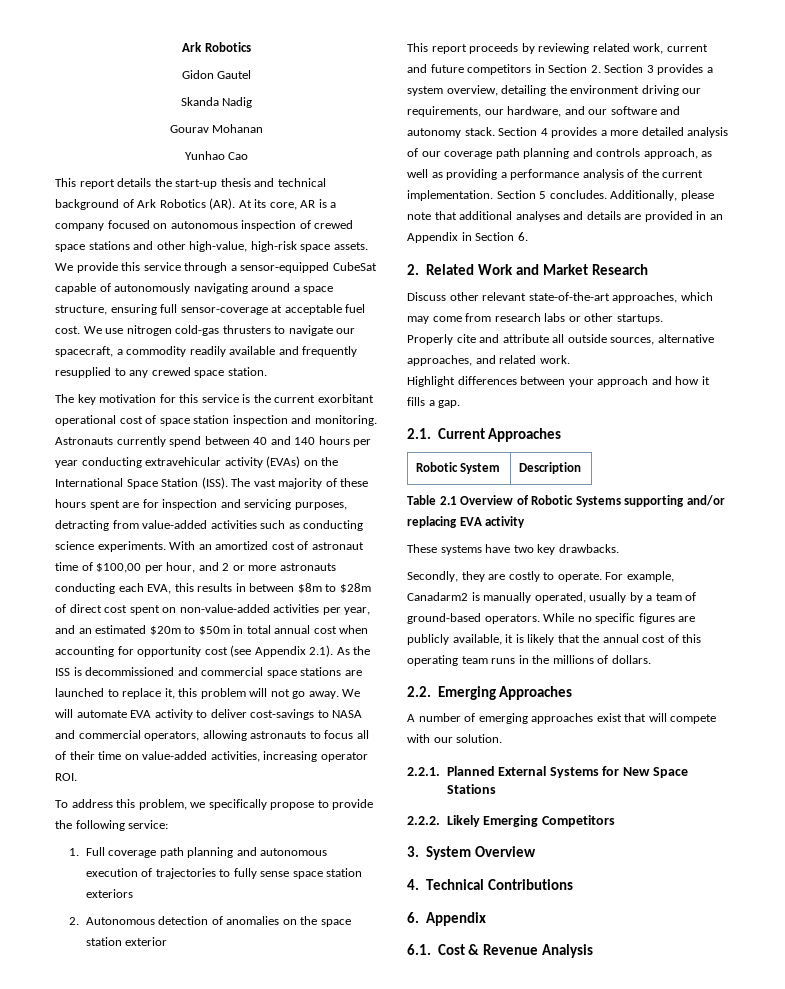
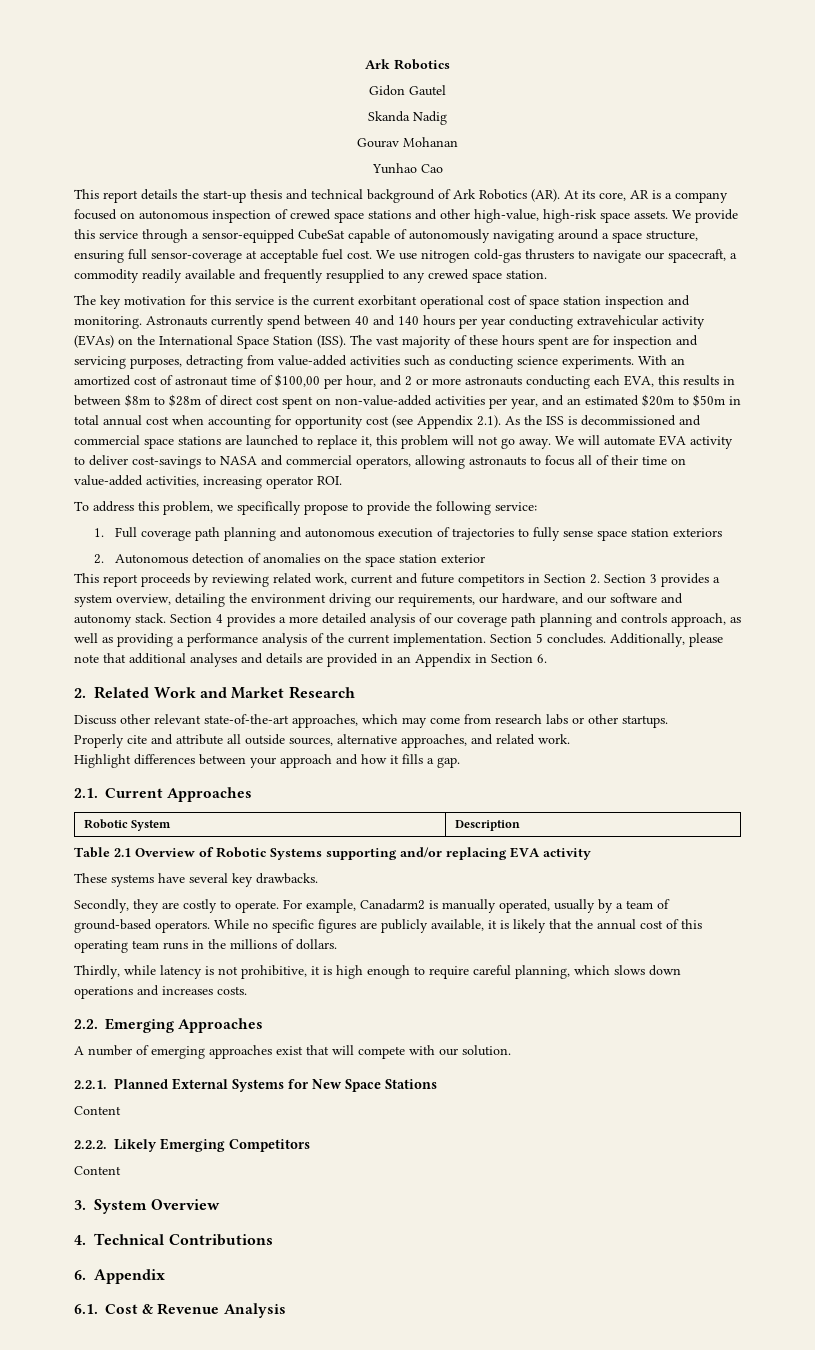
- These systems have two key drawbacks.
+ These systems have several key drawbacks.
+ Thirdly, while latency is not prohibitive, it is high enough to require careful planning, which slows down operations and increases costs.
  2.2.1. Planned External Systems for New Space Stations
+ Content
  2.2.2. Likely Emerging Competitors
+ Content

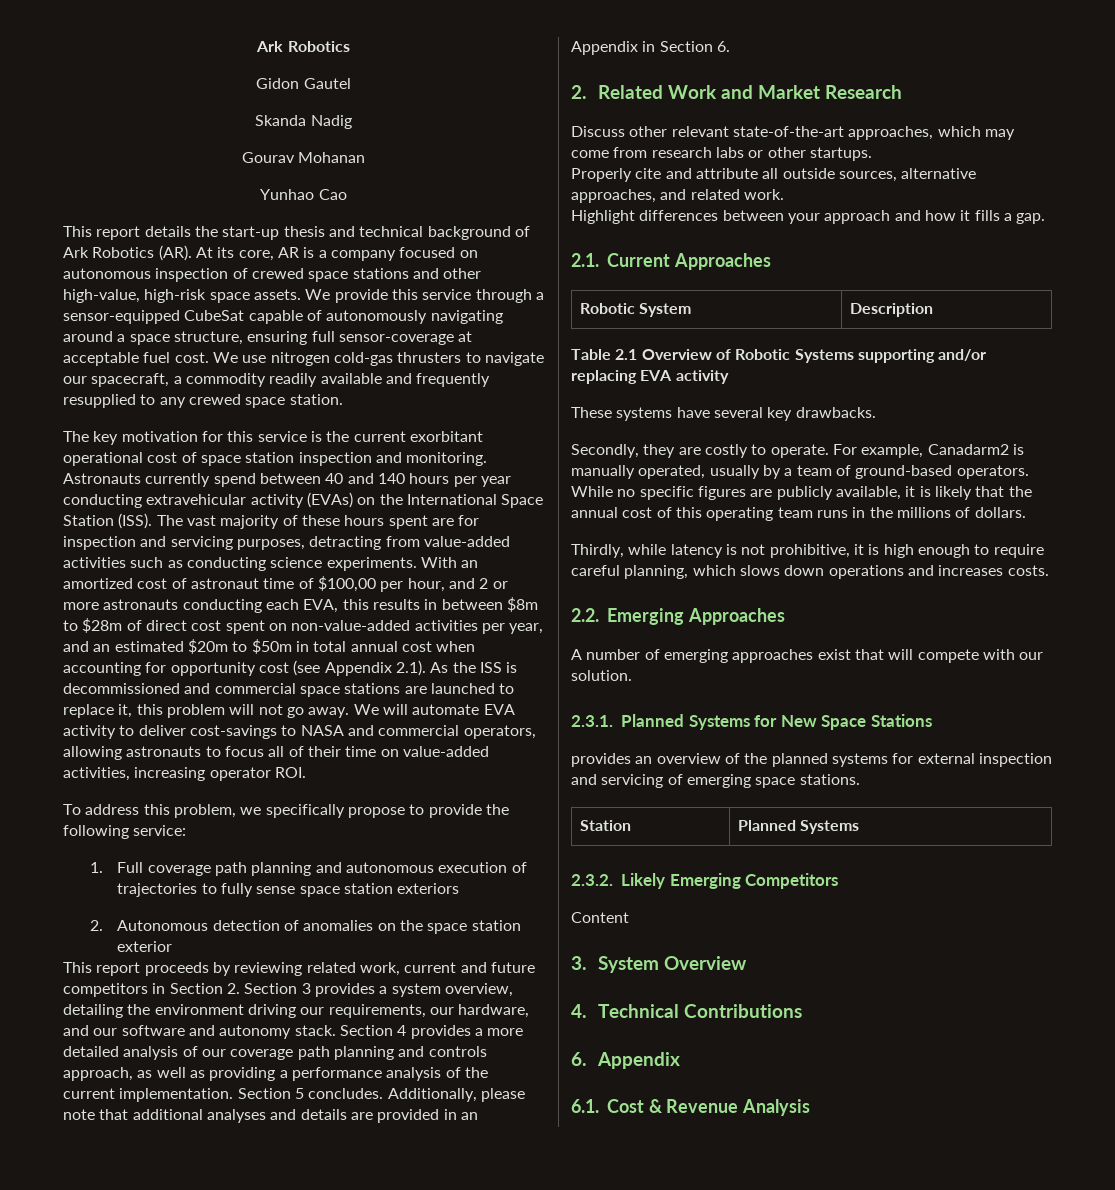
- 2.2.1. Planned External Systems for New Space Stations
- Content
- 2.2.2. Likely Emerging Competitors
+ 2.3.1. Planned Systems for New Space Stations
+ provides an overview of the planned systems for external inspection and servicing of emerging space stations.
+ Station | Planned Systems
+ 2.3.2. Likely Emerging Competitors

